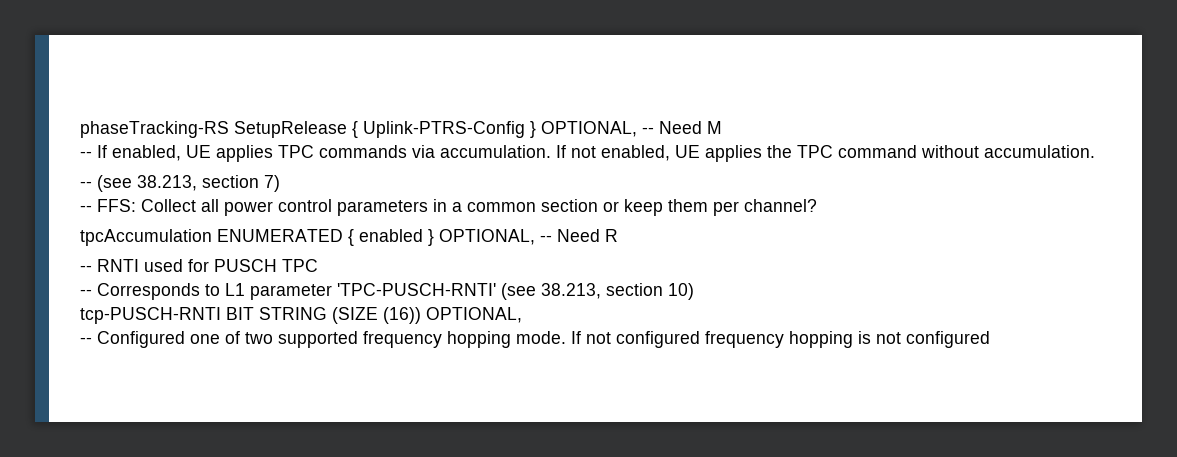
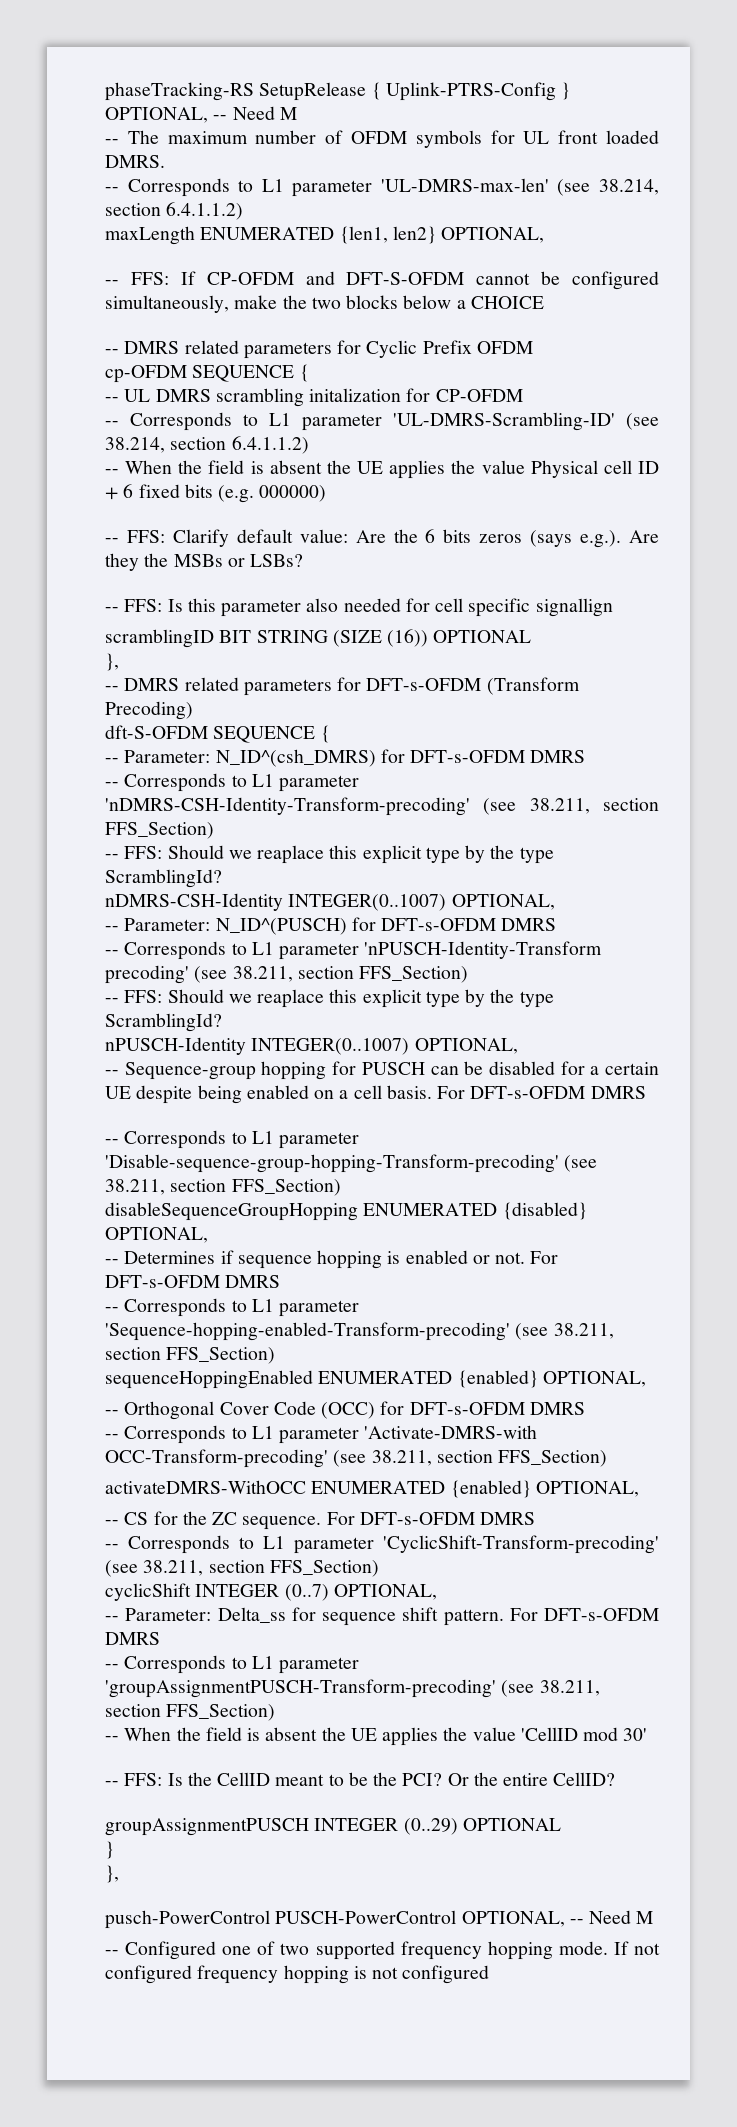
- -- If enabled, UE applies TPC commands via accumulation. If not enabled, UE applies the TPC command without accumulation.
- -- (see 38.213, section 7)
- -- FFS: Collect all power control parameters in a common section or keep them per channel?
- tpcAccumulation ENUMERATED { enabled } OPTIONAL, -- Need R
- -- RNTI used for PUSCH TPC
- -- Corresponds to L1 parameter 'TPC-PUSCH-RNTI' (see 38.213, section 10)
- tcp-PUSCH-RNTI BIT STRING (SIZE (16)) OPTIONAL,
+ -- The maximum number of OFDM symbols for UL front loaded DMRS.
+ -- Corresponds to L1 parameter 'UL-DMRS-max-len' (see 38.214, section 6.4.1.1.2)
+ maxLength ENUMERATED {len1, len2} OPTIONAL,
+ -- FFS: If CP-OFDM and DFT-S-OFDM cannot be configured simultaneously, make the two blocks below a CHOICE
+ -- DMRS related parameters for Cyclic Prefix OFDM
+ cp-OFDM SEQUENCE {
+ -- UL DMRS scrambling initalization for CP-OFDM
+ -- Corresponds to L1 parameter 'UL-DMRS-Scrambling-ID' (see 38.214, section 6.4.1.1.2)
+ -- When the field is absent the UE applies the value Physical cell ID + 6 fixed bits (e.g. 000000)
+ -- FFS: Clarify default value: Are the 6 bits zeros (says e.g.). Are they the MSBs or LSBs?
+ -- FFS: Is this parameter also needed for cell specific signallign
+ scramblingID BIT STRING (SIZE (16)) OPTIONAL
+ },
+ -- DMRS related parameters for DFT-s-OFDM (Transform Precoding)
+ dft-S-OFDM SEQUENCE {
+ -- Parameter: N_ID^(csh_DMRS) for DFT-s-OFDM DMRS
+ -- Corresponds to L1 parameter 'nDMRS-CSH-Identity-Transform-precoding' (see 38.211, section FFS_Section)
+ -- FFS: Should we reaplace this explicit type by the type ScramblingId?
+ nDMRS-CSH-Identity INTEGER(0..1007) OPTIONAL,
+ -- Parameter: N_ID^(PUSCH) for DFT-s-OFDM DMRS
+ -- Corresponds to L1 parameter 'nPUSCH-Identity-Transform precoding' (see 38.211, section FFS_Section)
+ -- FFS: Should we reaplace this explicit type by the type ScramblingId?
+ nPUSCH-Identity INTEGER(0..1007) OPTIONAL,
+ -- Sequence-group hopping for PUSCH can be disabled for a certain UE despite being enabled on a cell basis. For DFT-s-OFDM DMRS
+ -- Corresponds to L1 parameter 'Disable-sequence-group-hopping-Transform-precoding' (see 38.211, section FFS_Section)
+ disableSequenceGroupHopping ENUMERATED {disabled} OPTIONAL,
+ -- Determines if sequence hopping is enabled or not. For DFT-s-OFDM DMRS
+ -- Corresponds to L1 parameter 'Sequence-hopping-enabled-Transform-precoding' (see 38.211, section FFS_Section)
+ sequenceHoppingEnabled ENUMERATED {enabled} OPTIONAL,
+ -- Orthogonal Cover Code (OCC) for DFT-s-OFDM DMRS
+ -- Corresponds to L1 parameter 'Activate-DMRS-with OCC-Transform-precoding' (see 38.211, section FFS_Section)
+ activateDMRS-WithOCC ENUMERATED {enabled} OPTIONAL,
+ -- CS for the ZC sequence. For DFT-s-OFDM DMRS
+ -- Corresponds to L1 parameter 'CyclicShift-Transform-precoding' (see 38.211, section FFS_Section)
+ cyclicShift INTEGER (0..7) OPTIONAL,
+ -- Parameter: Delta_ss for sequence shift pattern. For DFT-s-OFDM DMRS
+ -- Corresponds to L1 parameter 'groupAssignmentPUSCH-Transform-precoding' (see 38.211, section FFS_Section)
+ -- When the field is absent the UE applies the value 'CellID mod 30'
+ -- FFS: Is the CellID meant to be the PCI? Or the entire CellID?
+ groupAssignmentPUSCH INTEGER (0..29) OPTIONAL
+ }
+ },
+ pusch-PowerControl PUSCH-PowerControl OPTIONAL, -- Need M

